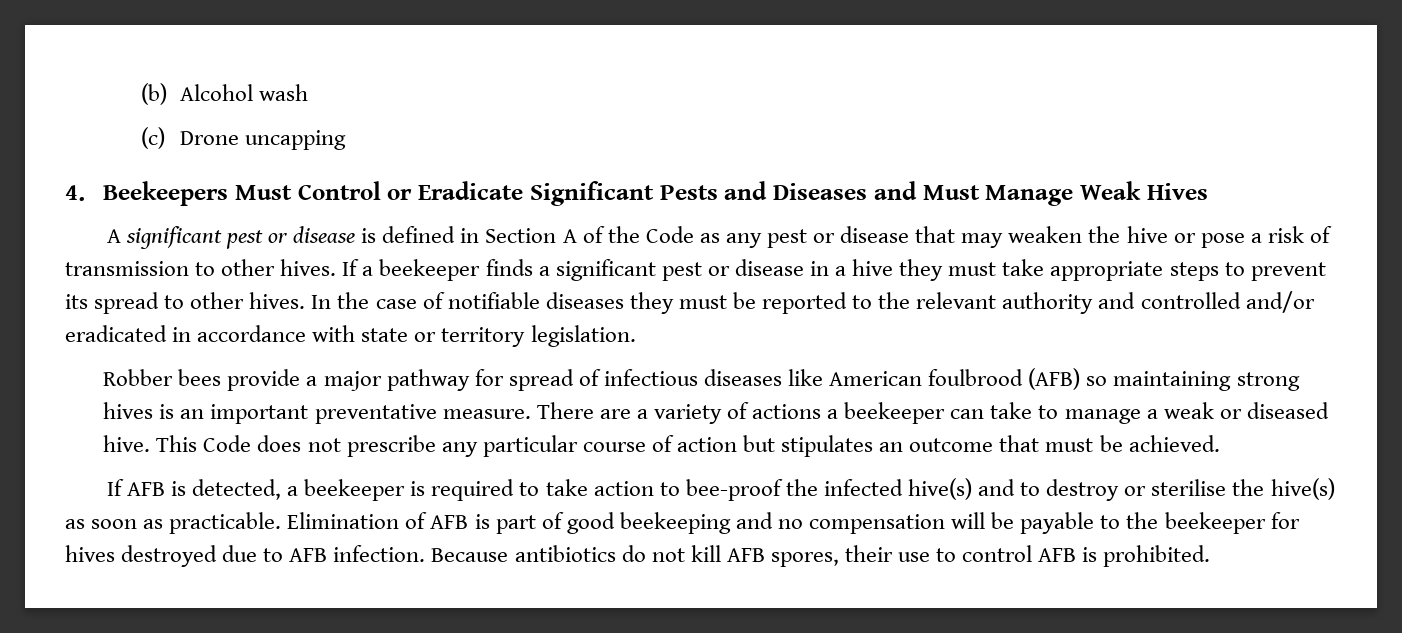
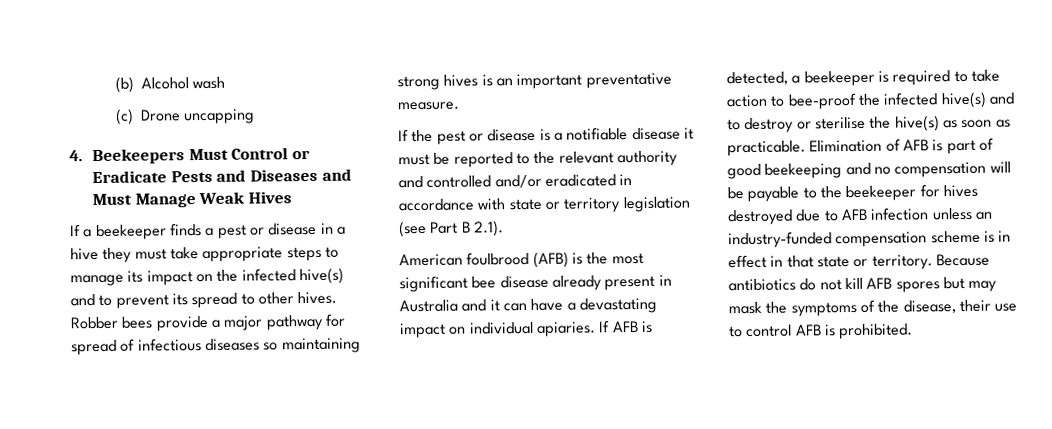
- 4. Beekeepers Must Control or Eradicate Significant Pests and Diseases and Must Manage Weak Hives
+ 4. Beekeepers Must Control or Eradicate Pests and Diseases and Must Manage Weak Hives
- A significant pest or disease is defined in Section A of the Code as any pest or disease that may weaken the hive or pose a risk of transmission to other hives. If a beekeeper finds a significant pest or disease in a hive they must take appropriate steps to prevent its spread to other hives.
+ If a beekeeper finds a pest or disease in a hive they must take appropriate steps to manage its impact on the infected hive(s) and to prevent its spread to other hives.
- In the case of notifiable diseases they must be reported to the relevant authority and controlled and/or eradicated in accordance with state or territory legislation.
- Robber bees provide a major pathway for spread of infectious diseases like American foulbrood (AFB) so maintaining strong hives is an important preventative measure. There are a variety of actions a beekeeper can take to manage a weak or diseased hive. This Code does not prescribe any particular course of action but stipulates an outcome that must be achieved.
- If AFB is detected, a beekeeper is required to take action to bee-proof the infected hive(s) and to destroy or sterilise the hive(s) as soon as practicable.
+ Robber bees provide a major pathway for spread of infectious diseases so maintaining strong hives is an important preventative measure.
+ If the pest or disease is a notifiable disease it must be reported to the relevant authority and controlled and/or eradicated in accordance with state or territory legislation (see Part B 2.1).
+ American foulbrood (AFB) is the most significant bee disease already present in Australia and it can have a devastating impact on individual apiaries. If AFB is detected, a beekeeper is required to take action to bee-proof the infected hive(s) and to destroy or sterilise the hive(s) as soon as practicable.
- Elimination of AFB is part of good beekeeping and no compensation will be payable to the beekeeper for hives destroyed due to AFB infection.
+ Elimination of AFB is part of good beekeeping and no compensation will be payable to the beekeeper for hives destroyed due to AFB infection unless an industry-funded compensation scheme is in effect in that state or territory.
- Because antibiotics do not kill AFB spores, their use to control AFB is prohibited.
+ Because antibiotics do not kill AFB spores but may mask the symptoms of the disease, their use to control AFB is prohibited.

